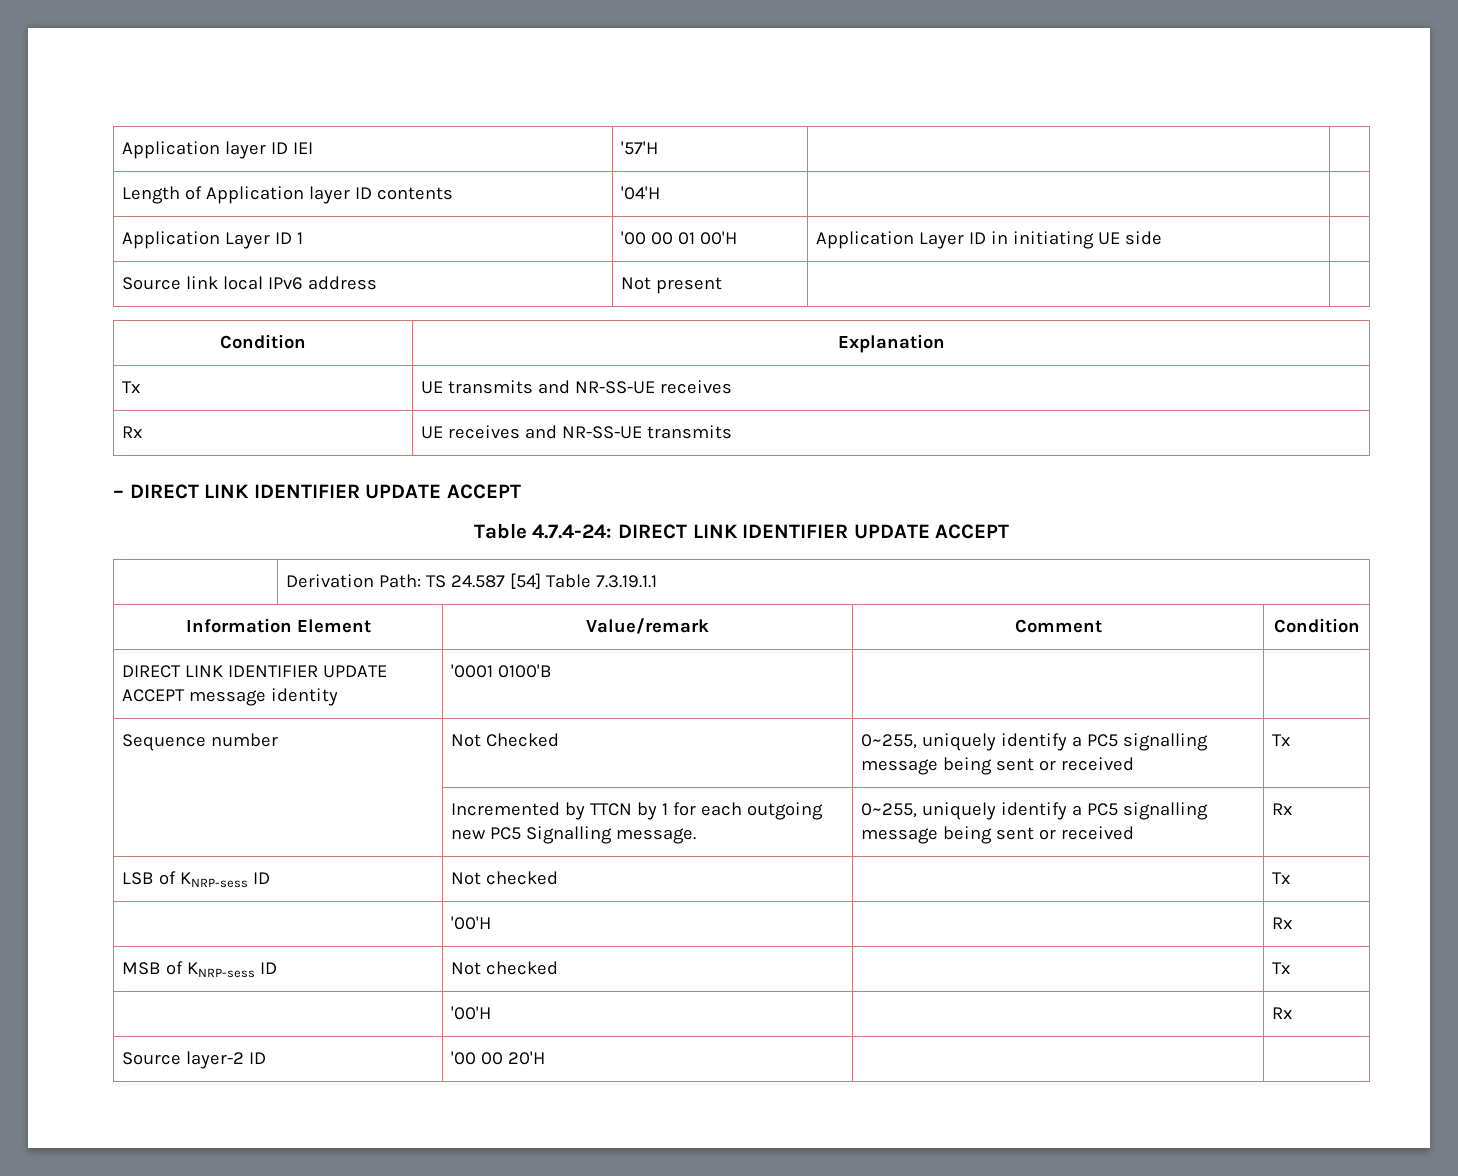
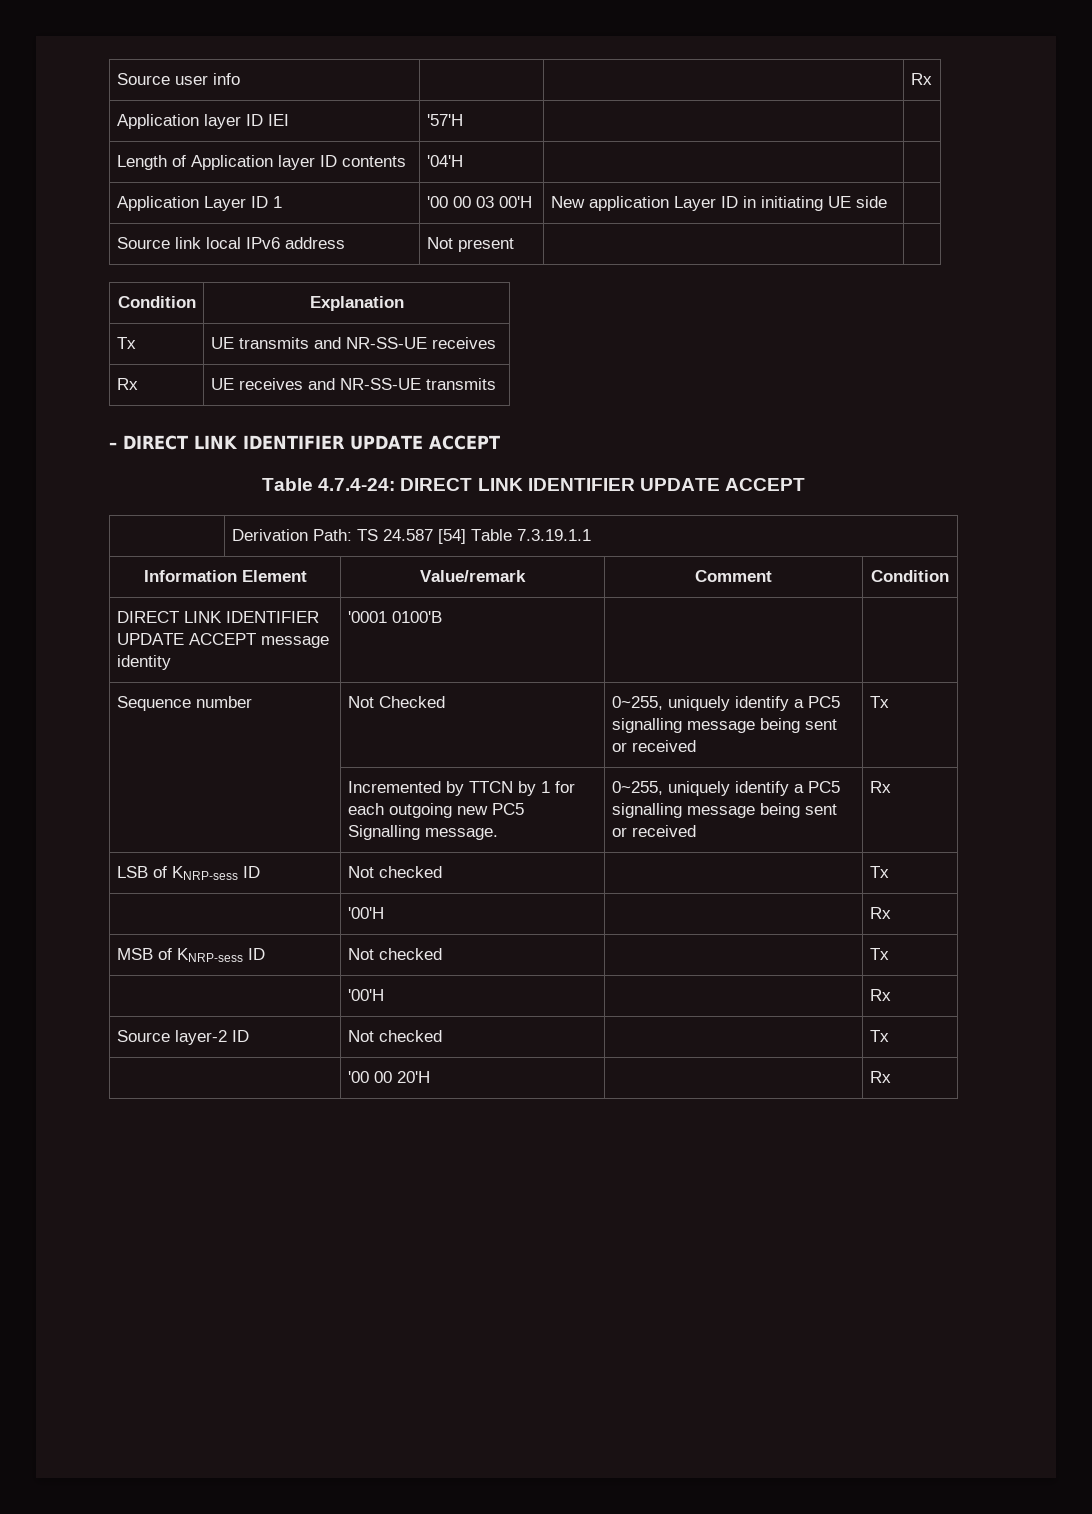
+ Source user info | | | Rx
- Application Layer ID 1 | '00 00 01 00'H | Application Layer ID in initiating UE side |
+ Application Layer ID 1 | '00 00 03 00'H | New application Layer ID in initiating UE side |
- Source layer-2 ID | '00 00 20'H | |
+ Source layer-2 ID | Not checked | | Tx
+ | '00 00 20'H | | Rx

